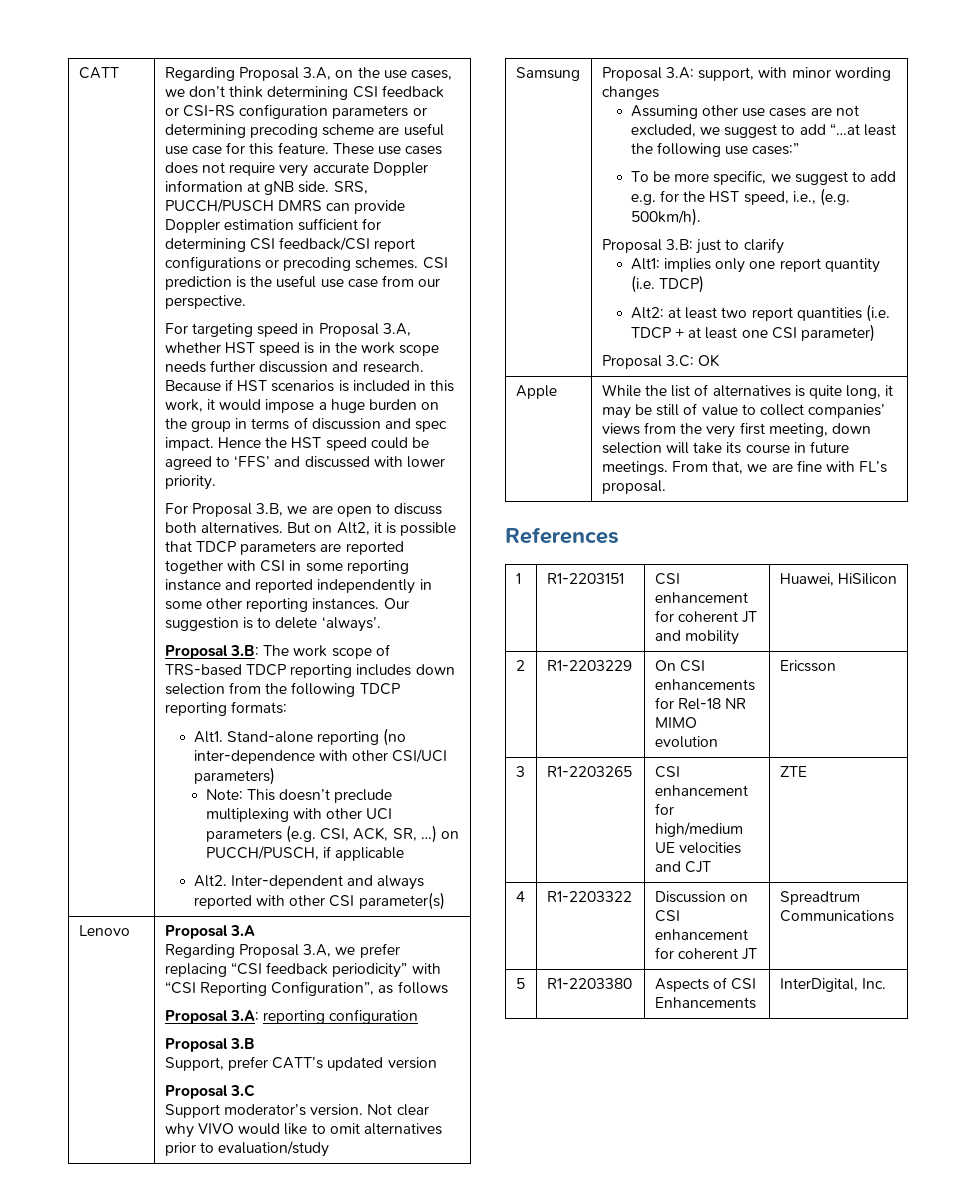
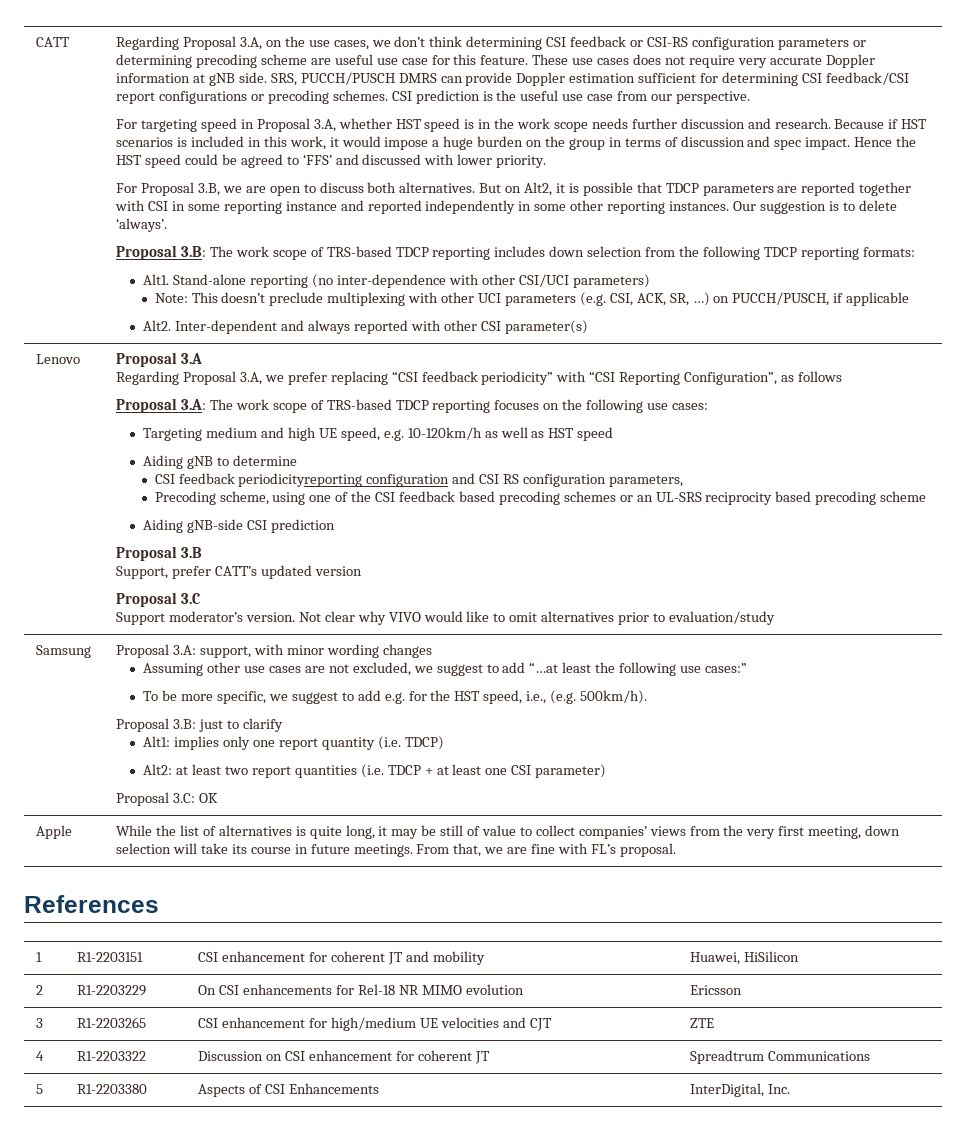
- Proposal 3.A: reporting configuration
+ Proposal 3.A: The work scope of TRS-based TDCP reporting focuses on the following use cases:
+ Targeting medium and high UE speed, e.g. 10-120km/h as well as HST speed
+ Aiding gNB to determine
+ CSI feedback periodicityreporting configuration and CSI RS configuration parameters,
+ Precoding scheme, using one of the CSI feedback based precoding schemes or an UL-SRS reciprocity based precoding scheme
+ Aiding gNB-side CSI prediction

